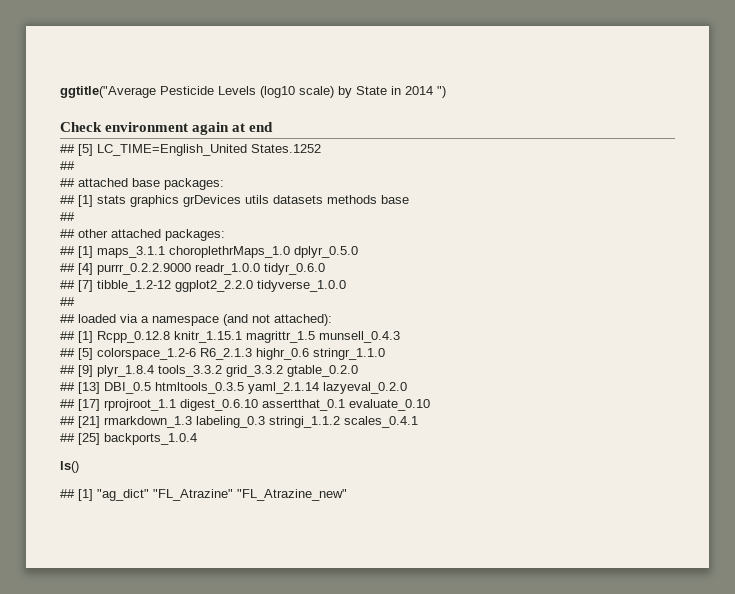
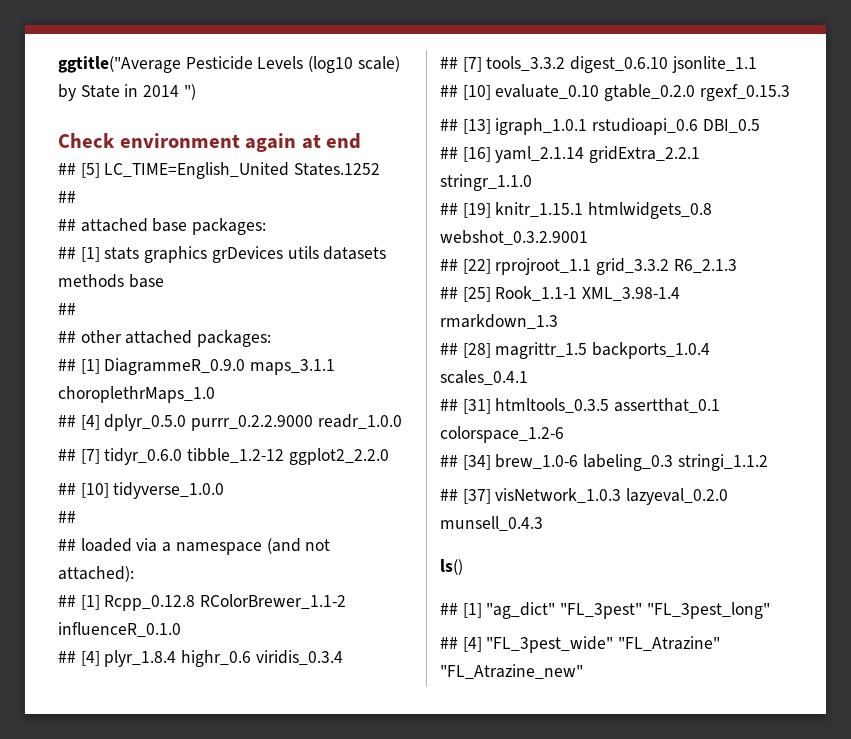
- ## [1] maps_3.1.1 choroplethrMaps_1.0 dplyr_0.5.0
- ## [4] purrr_0.2.2.9000 readr_1.0.0 tidyr_0.6.0
- ## [7] tibble_1.2-12 ggplot2_2.2.0 tidyverse_1.0.0
+ ## [1] DiagrammeR_0.9.0 maps_3.1.1 choroplethrMaps_1.0
+ ## [4] dplyr_0.5.0 purrr_0.2.2.9000 readr_1.0.0
+ ## [7] tidyr_0.6.0 tibble_1.2-12 ggplot2_2.2.0
+ ## [10] tidyverse_1.0.0
- ## [1] Rcpp_0.12.8 knitr_1.15.1 magrittr_1.5 munsell_0.4.3
- ## [5] colorspace_1.2-6 R6_2.1.3 highr_0.6 stringr_1.1.0
- ## [9] plyr_1.8.4 tools_3.3.2 grid_3.3.2 gtable_0.2.0
- ## [13] DBI_0.5 htmltools_0.3.5 yaml_2.1.14 lazyeval_0.2.0
- ## [17] rprojroot_1.1 digest_0.6.10 assertthat_0.1 evaluate_0.10
- ## [21] rmarkdown_1.3 labeling_0.3 stringi_1.1.2 scales_0.4.1
- ## [25] backports_1.0.4
+ ## [1] Rcpp_0.12.8 RColorBrewer_1.1-2 influenceR_0.1.0
+ ## [4] plyr_1.8.4 highr_0.6 viridis_0.3.4
+ ## [7] tools_3.3.2 digest_0.6.10 jsonlite_1.1
+ ## [10] evaluate_0.10 gtable_0.2.0 rgexf_0.15.3
+ ## [13] igraph_1.0.1 rstudioapi_0.6 DBI_0.5
+ ## [16] yaml_2.1.14 gridExtra_2.2.1 stringr_1.1.0
+ ## [19] knitr_1.15.1 htmlwidgets_0.8 webshot_0.3.2.9001
+ ## [22] rprojroot_1.1 grid_3.3.2 R6_2.1.3
+ ## [25] Rook_1.1-1 XML_3.98-1.4 rmarkdown_1.3
+ ## [28] magrittr_1.5 backports_1.0.4 scales_0.4.1
+ ## [31] htmltools_0.3.5 assertthat_0.1 colorspace_1.2-6
+ ## [34] brew_1.0-6 labeling_0.3 stringi_1.1.2
+ ## [37] visNetwork_1.0.3 lazyeval_0.2.0 munsell_0.4.3
- ## [1] "ag_dict" "FL_Atrazine" "FL_Atrazine_new"
+ ## [1] "ag_dict" "FL_3pest" "FL_3pest_long"
+ ## [4] "FL_3pest_wide" "FL_Atrazine" "FL_Atrazine_new"

